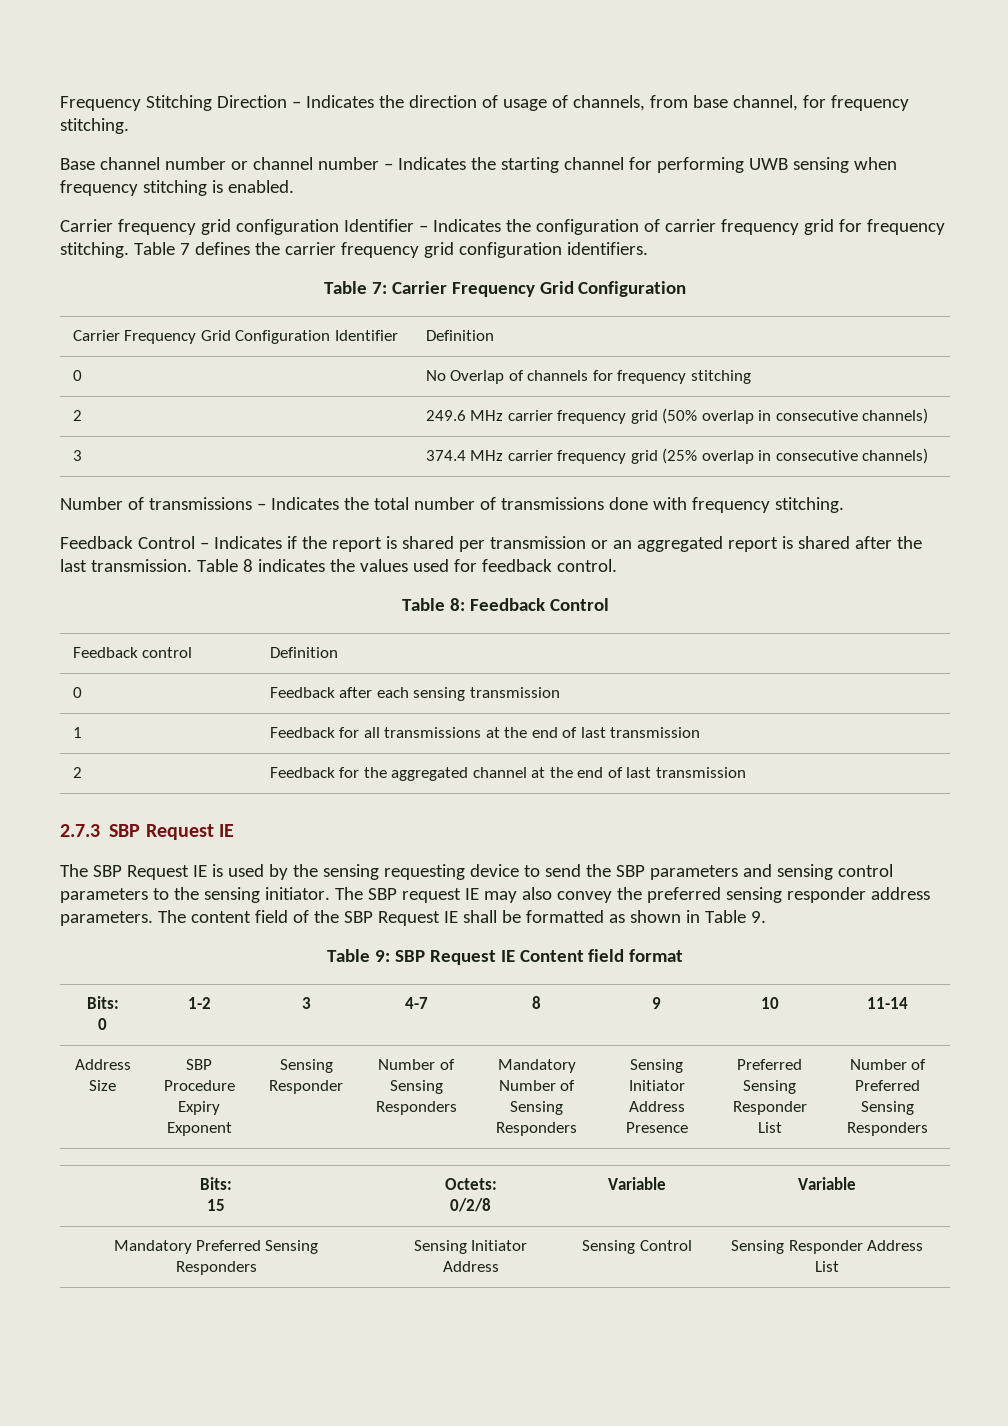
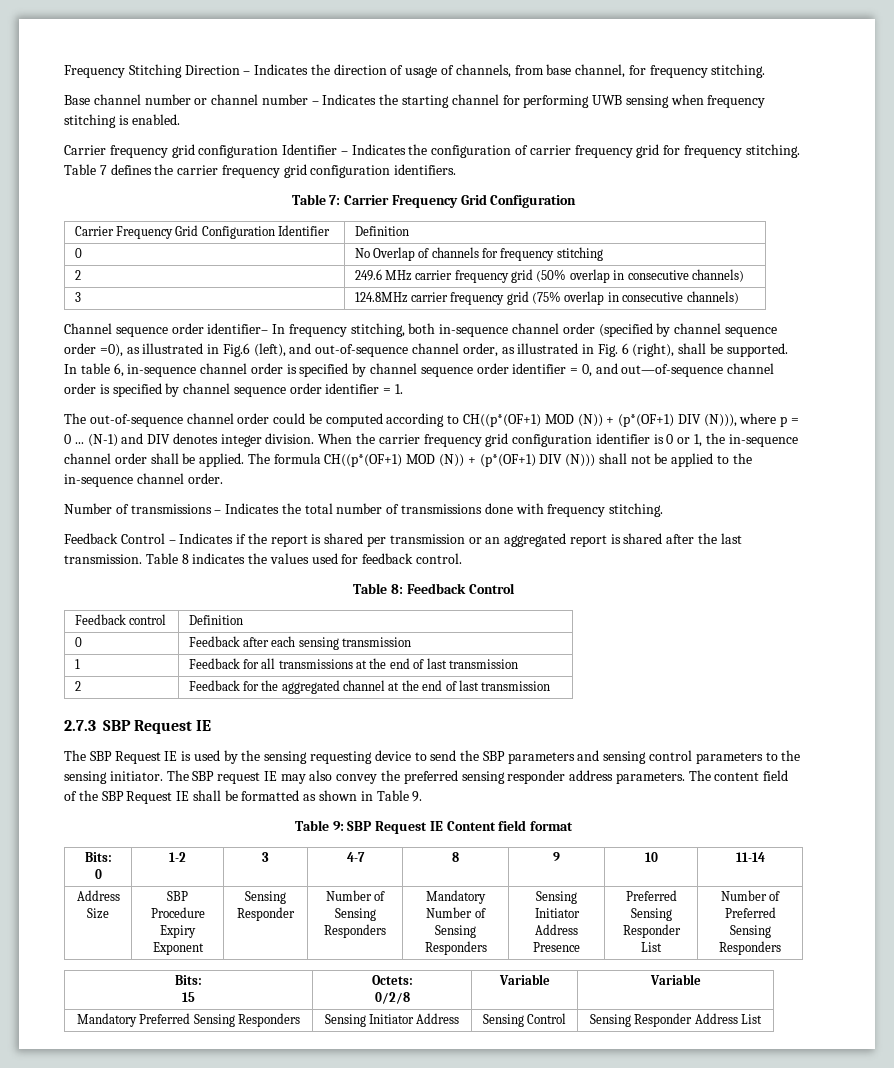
- 3 | 374.4 MHz carrier frequency grid (25% overlap in consecutive channels)
+ 3 | 124.8MHz carrier frequency grid (75% overlap in consecutive channels)
+ Channel sequence order identifier– In frequency stitching, both in-sequence channel order (specified by channel sequence order =0), as illustrated in Fig.6 (left), and out-of-sequence channel order, as illustrated in Fig. 6 (right), shall be supported. In table 6, in-sequence channel order is specified by channel sequence order identifier = 0, and out—of-sequence channel order is specified by channel sequence order identifier = 1.
+ The out-of-sequence channel order could be computed according to CH((p*(OF+1) MOD (N)) + (p*(OF+1) DIV (N))), where p = 0 ... (N-1) and DIV denotes integer division. When the carrier frequency grid configuration identifier is 0 or 1, the in-sequence channel order shall be applied. The formula CH((p*(OF+1) MOD (N)) + (p*(OF+1) DIV (N))) shall not be applied to the in-sequence channel order.

